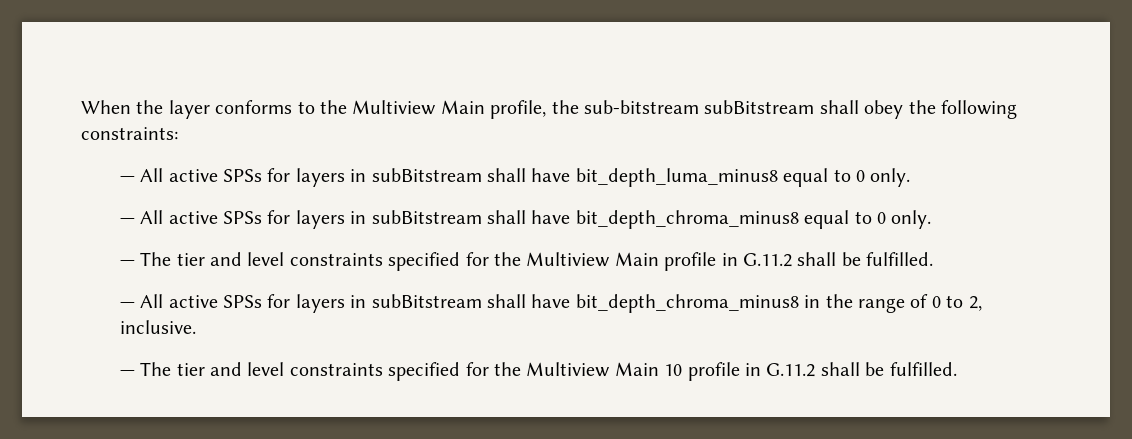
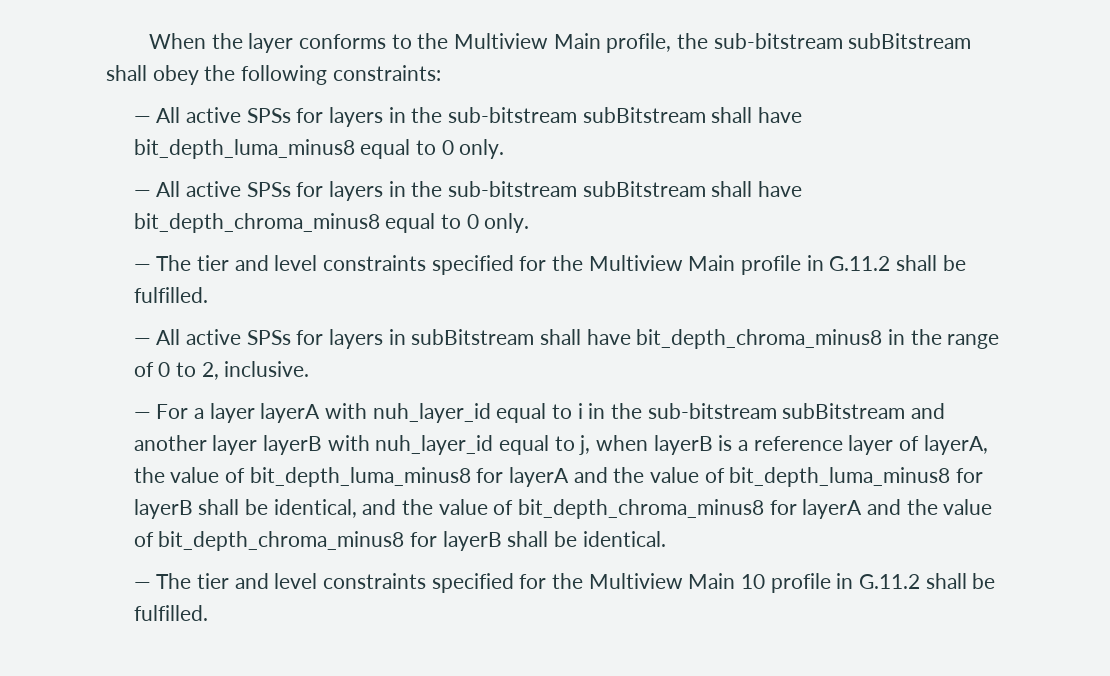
- — All active SPSs for layers in subBitstream shall have bit_depth_luma_minus8 equal to 0 only.
+ — All active SPSs for layers in the sub-bitstream subBitstream shall have bit_depth_luma_minus8 equal to 0 only.
- — All active SPSs for layers in subBitstream shall have bit_depth_chroma_minus8 equal to 0 only.
+ — All active SPSs for layers in the sub-bitstream subBitstream shall have bit_depth_chroma_minus8 equal to 0 only.
+ — For a layer layerA with nuh_layer_id equal to i in the sub-bitstream subBitstream and another layer layerB with nuh_layer_id equal to j, when layerB is a reference layer of layerA, the value of bit_depth_luma_minus8 for layerA and the value of bit_depth_luma_minus8 for layerB shall be identical, and the value of bit_depth_chroma_minus8 for layerA and the value of bit_depth_chroma_minus8 for layerB shall be identical.

